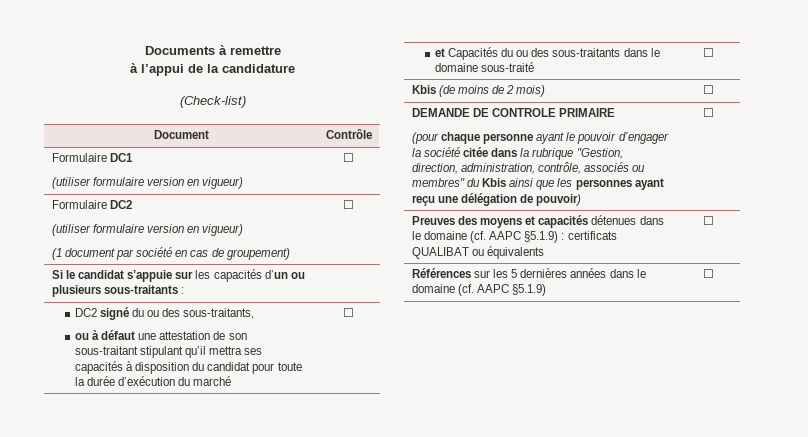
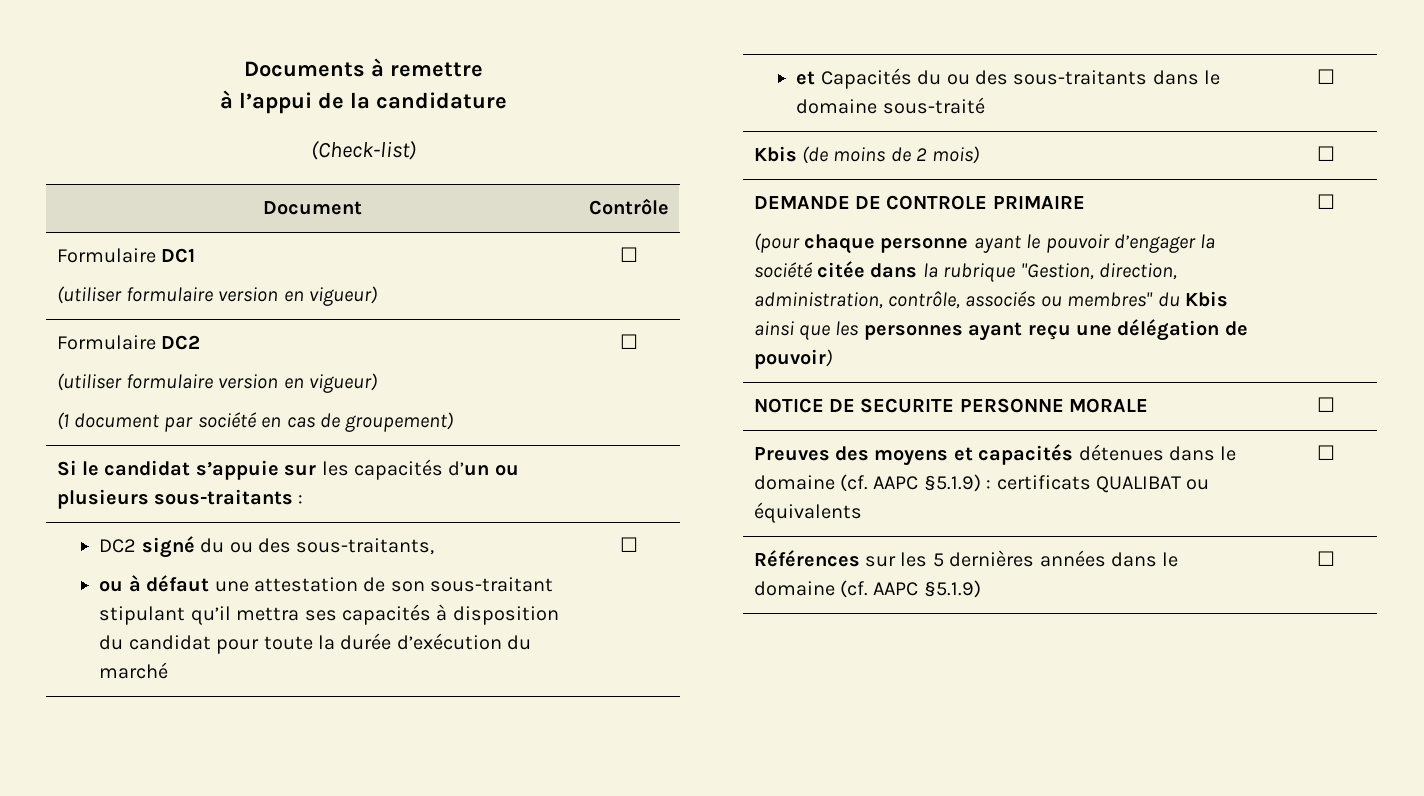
+ NOTICE DE SECURITE PERSONNE MORALE | ☐

